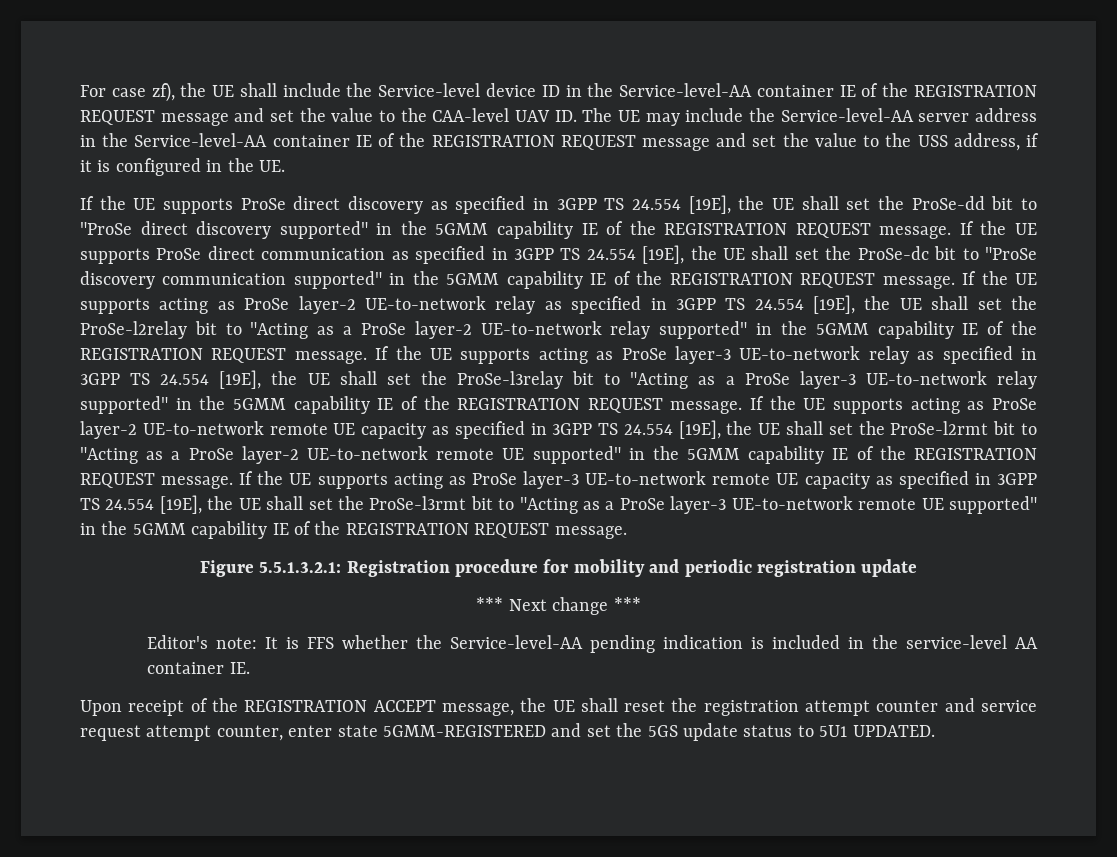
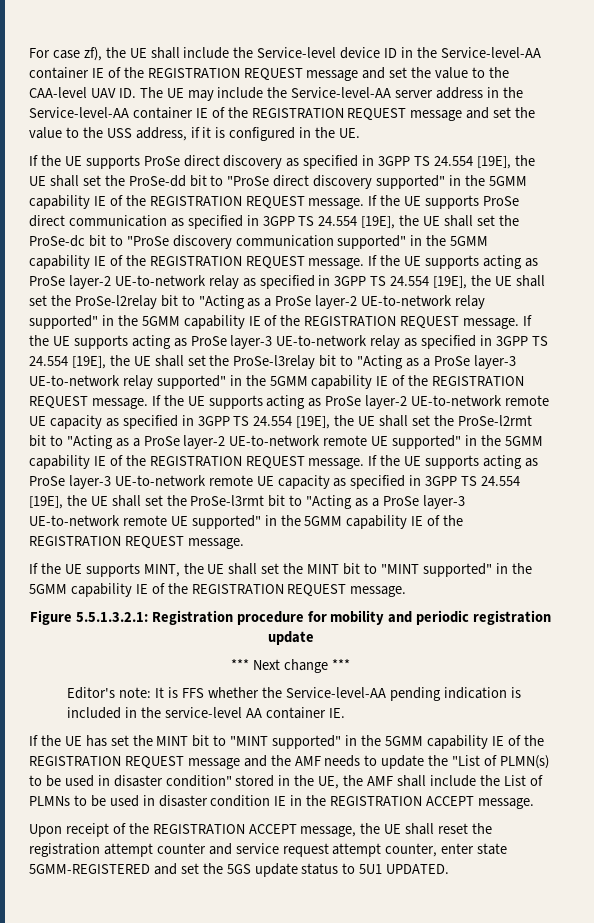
+ If the UE supports MINT, the UE shall set the MINT bit to "MINT supported" in the 5GMM capability IE of the REGISTRATION REQUEST message.
+ If the UE has set the MINT bit to "MINT supported" in the 5GMM capability IE of the REGISTRATION REQUEST message and the AMF needs to update the "List of PLMN(s) to be used in disaster condition" stored in the UE, the AMF shall include the List of PLMNs to be used in disaster condition IE in the REGISTRATION ACCEPT message.

